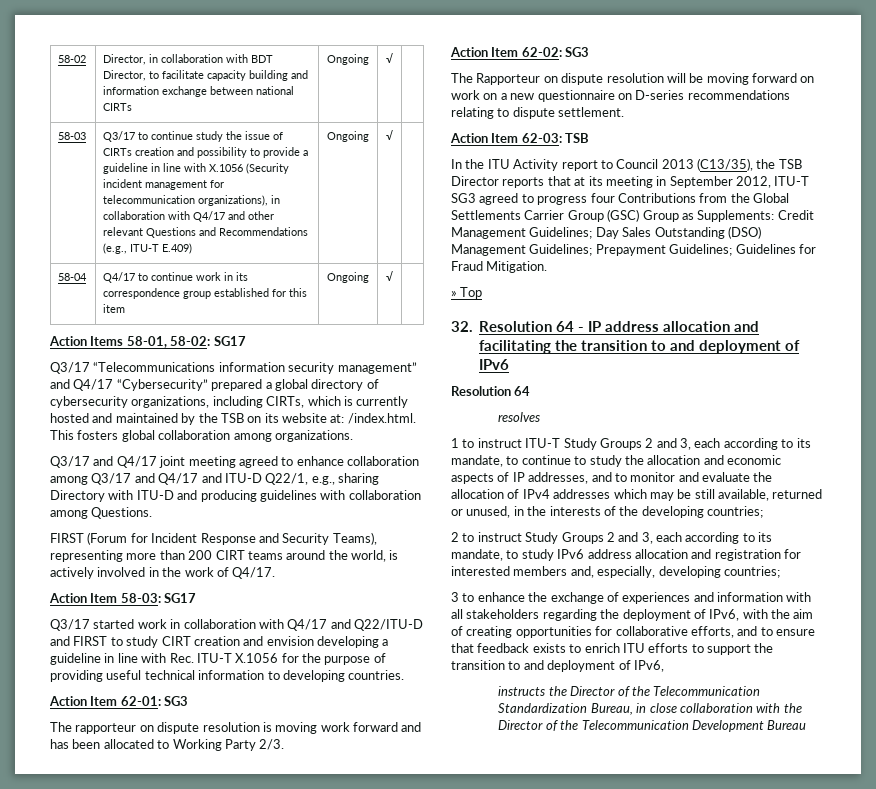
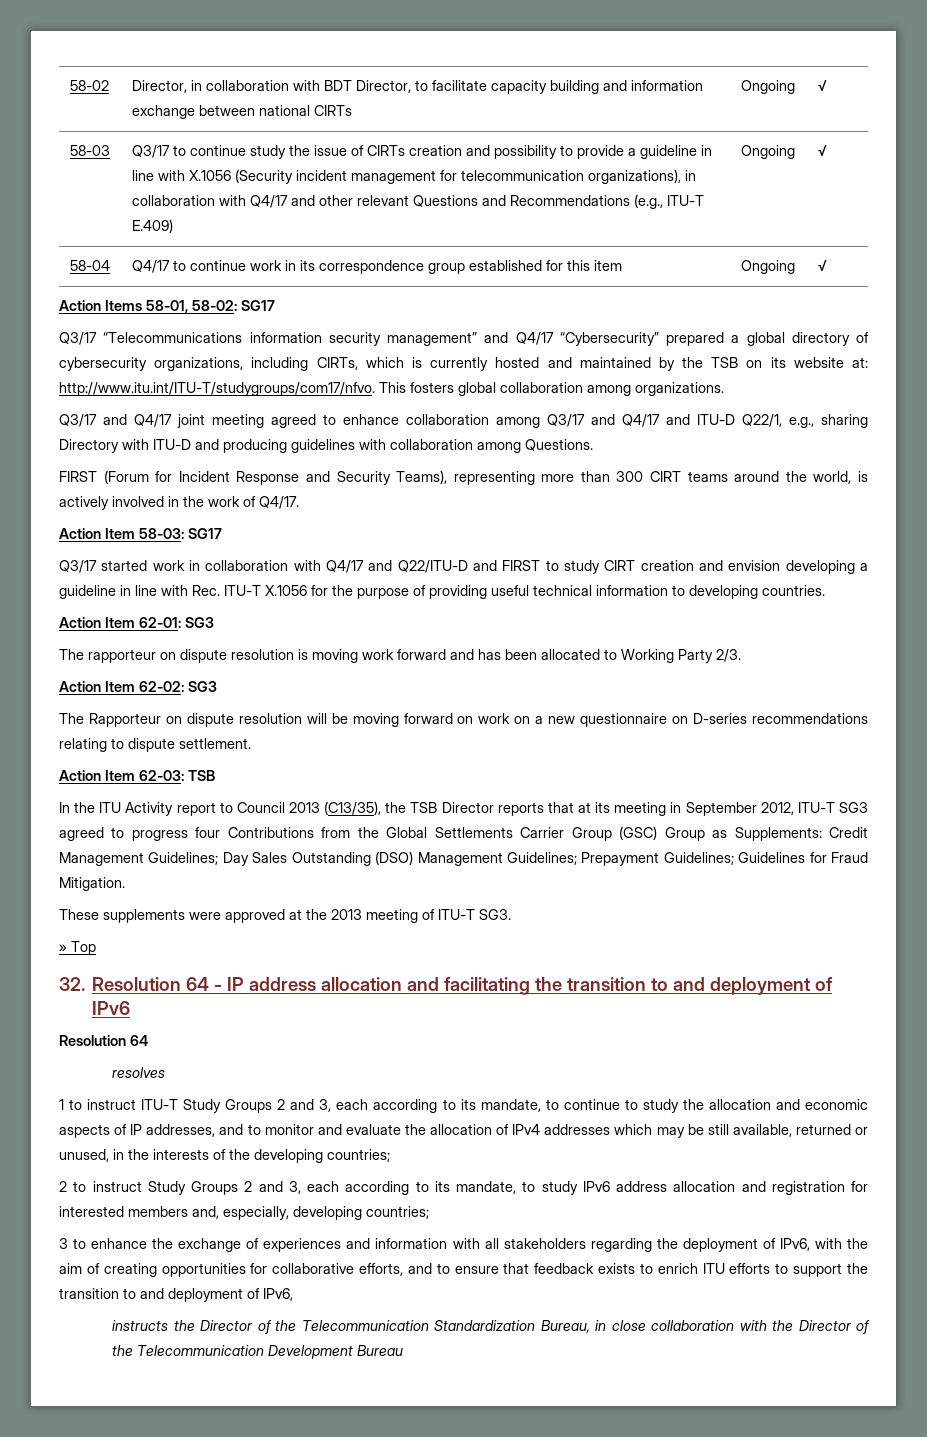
- Q3/17 “Telecommunications information security management” and Q4/17 “Cybersecurity” prepared a global directory of cybersecurity organizations, including CIRTs, which is currently hosted and maintained by the TSB on its website at: /index.html. This fosters global collaboration among organizations.
+ Q3/17 “Telecommunications information security management” and Q4/17 “Cybersecurity” prepared a global directory of cybersecurity organizations, including CIRTs, which is currently hosted and maintained by the TSB on its website at: http://www.itu.int/ITU-T/studygroups/com17/nfvo. This fosters global collaboration among organizations.
- FIRST (Forum for Incident Response and Security Teams), representing more than 200 CIRT teams around the world, is actively involved in the work of Q4/17.
+ FIRST (Forum for Incident Response and Security Teams), representing more than 300 CIRT teams around the world, is actively involved in the work of Q4/17.
+ These supplements were approved at the 2013 meeting of ITU-T SG3.

